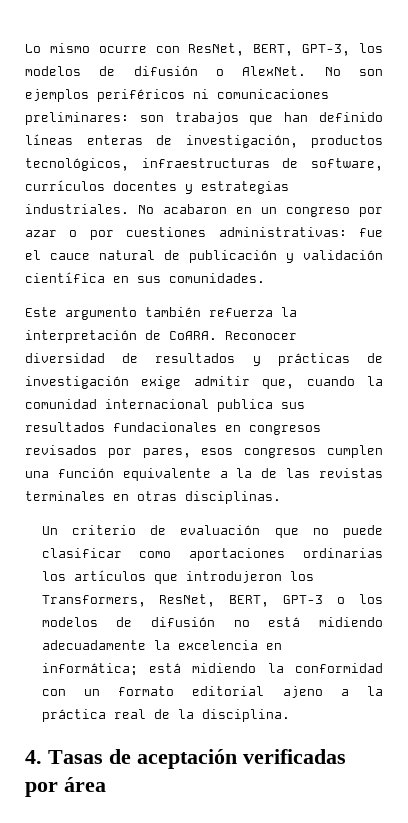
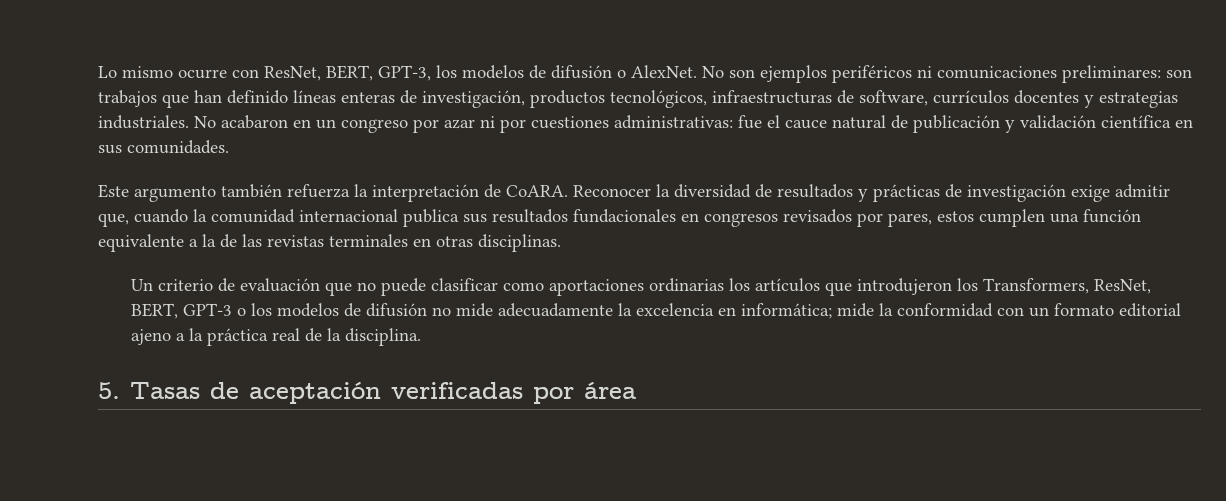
- No acabaron en un congreso por azar o por cuestiones administrativas: fue el cauce natural de publicación y validación científica en sus comunidades.
+ No acabaron en un congreso por azar ni por cuestiones administrativas: fue el cauce natural de publicación y validación científica en sus comunidades.
- Reconocer diversidad de resultados y prácticas de investigación exige admitir que, cuando la comunidad internacional publica sus resultados fundacionales en congresos revisados por pares, esos congresos cumplen una función equivalente a la de las revistas terminales en otras disciplinas.
+ Reconocer la diversidad de resultados y prácticas de investigación exige admitir que, cuando la comunidad internacional publica sus resultados fundacionales en congresos revisados por pares, estos cumplen una función equivalente a la de las revistas terminales en otras disciplinas.
- Un criterio de evaluación que no puede clasificar como aportaciones ordinarias los artículos que introdujeron los Transformers, ResNet, BERT, GPT-3 o los modelos de difusión no está midiendo adecuadamente la excelencia en informática; está midiendo la conformidad con un formato editorial ajeno a la práctica real de la disciplina.
+ Un criterio de evaluación que no puede clasificar como aportaciones ordinarias los artículos que introdujeron los Transformers, ResNet, BERT, GPT-3 o los modelos de difusión no mide adecuadamente la excelencia en informática; mide la conformidad con un formato editorial ajeno a la práctica real de la disciplina.
- 4. Tasas de aceptación verificadas por área
+ 5. Tasas de aceptación verificadas por área

